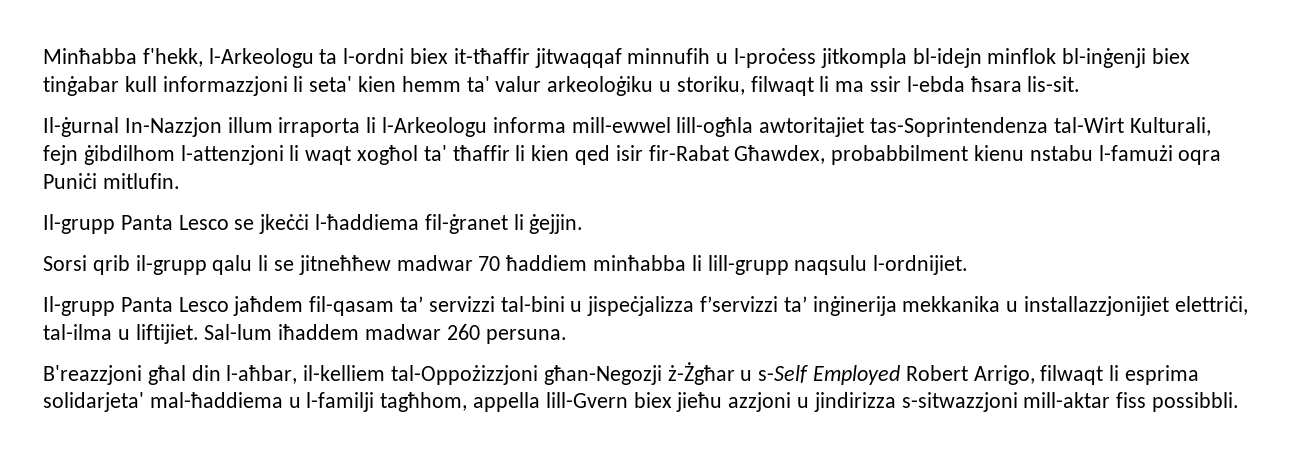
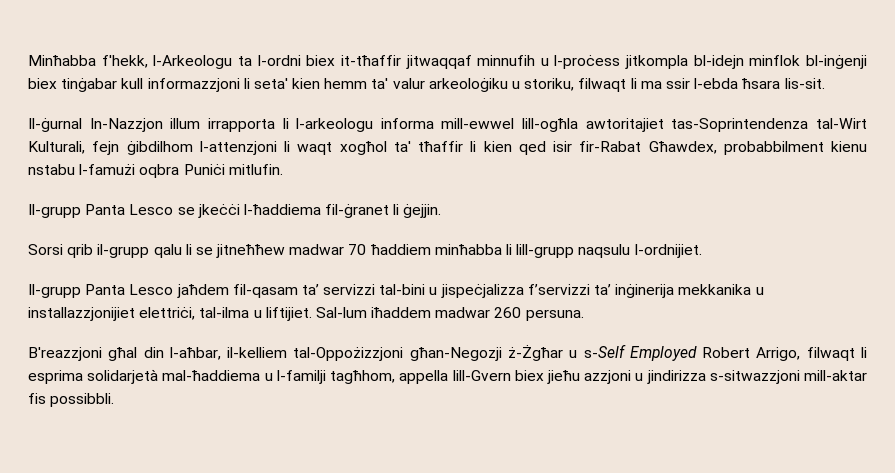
- Il-ġurnal In-Nazzjon illum irraporta li l-Arkeologu informa mill-ewwel lill-ogħla awtoritajiet tas-Soprintendenza tal-Wirt Kulturali, fejn ġibdilhom l-attenzjoni li waqt xogħol ta' tħaffir li kien qed isir fir-Rabat Għawdex, probabbilment kienu nstabu l-famużi oqra Puniċi mitlufin.
+ Il-ġurnal In-Nazzjon illum irrapporta li l-arkeologu informa mill-ewwel lill-ogħla awtoritajiet tas-Soprintendenza tal-Wirt Kulturali, fejn ġibdilhom l-attenzjoni li waqt xogħol ta' tħaffir li kien qed isir fir-Rabat Għawdex, probabbilment kienu nstabu l-famużi oqbra Puniċi mitlufin.
- B'reazzjoni għal din l-aħbar, il-kelliem tal-Oppożizzjoni għan-Negozji ż-Żgħar u s-Self Employed Robert Arrigo, filwaqt li esprima solidarjeta' mal-ħaddiema u l-familji tagħhom, appella lill-Gvern biex jieħu azzjoni u jindirizza s-sitwazzjoni mill-aktar fiss possibbli.
+ B'reazzjoni għal din l-aħbar, il-kelliem tal-Oppożizzjoni għan-Negozji ż-Żgħar u s-Self Employed Robert Arrigo, filwaqt li esprima solidarjetà mal-ħaddiema u l-familji tagħhom, appella lill-Gvern biex jieħu azzjoni u jindirizza s-sitwazzjoni mill-aktar fis possibbli.

